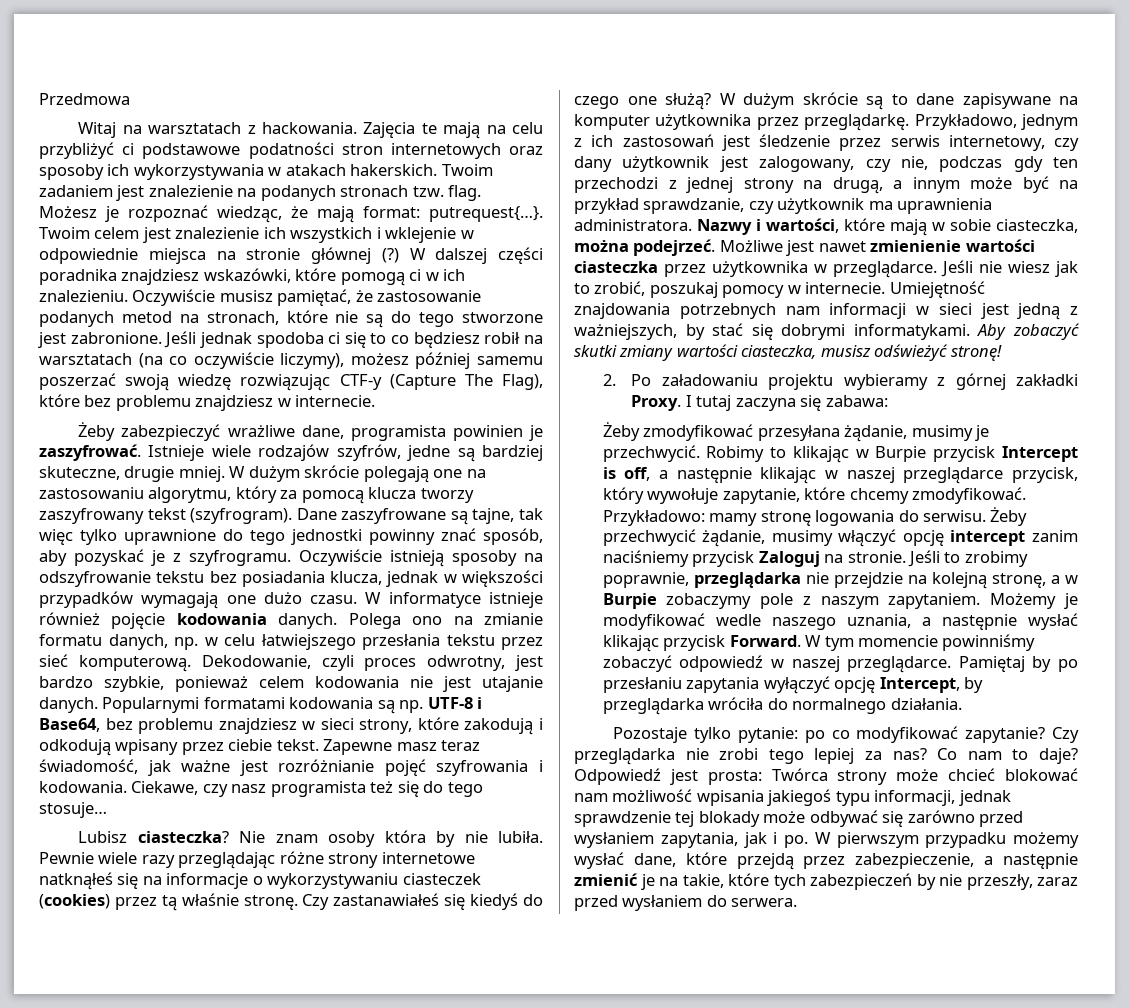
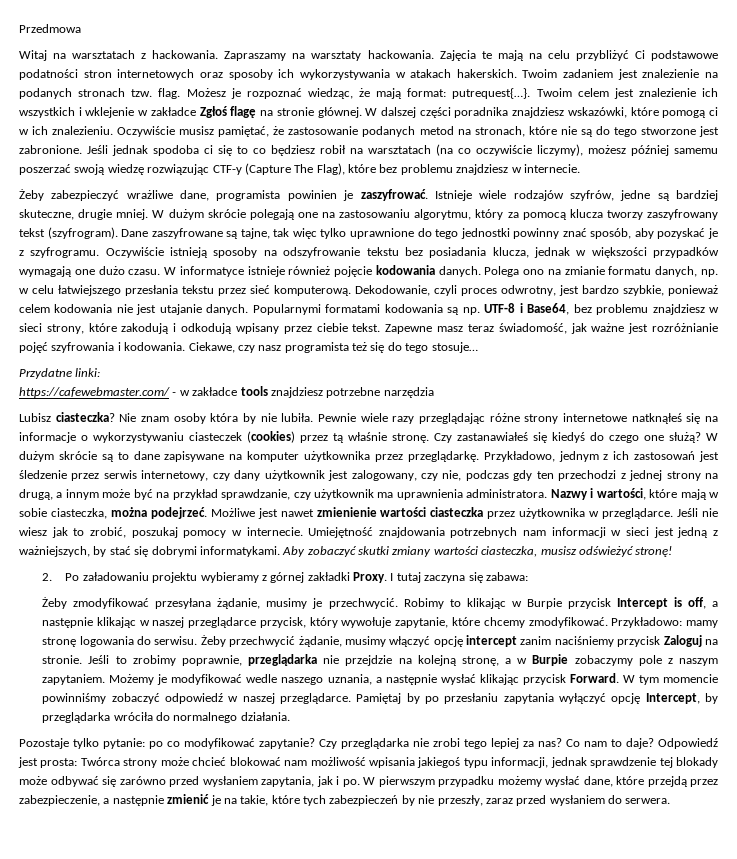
+ Zapraszamy na warsztaty hackowania.
- Zajęcia te mają na celu przybliżyć ci podstawowe podatności stron internetowych oraz sposoby ich wykorzystywania w atakach hakerskich.
+ Zajęcia te mają na celu przybliżyć Ci podstawowe podatności stron internetowych oraz sposoby ich wykorzystywania w atakach hakerskich.
- Twoim celem jest znalezienie ich wszystkich i wklejenie w odpowiednie miejsca na stronie głównej (?)
+ Twoim celem jest znalezienie ich wszystkich i wklejenie w zakładce Zgłoś flagę na stronie głównej.
+ Przydatne linki:
+ https://cafewebmaster.com/ - w zakładce tools znajdziesz potrzebne narzędzia

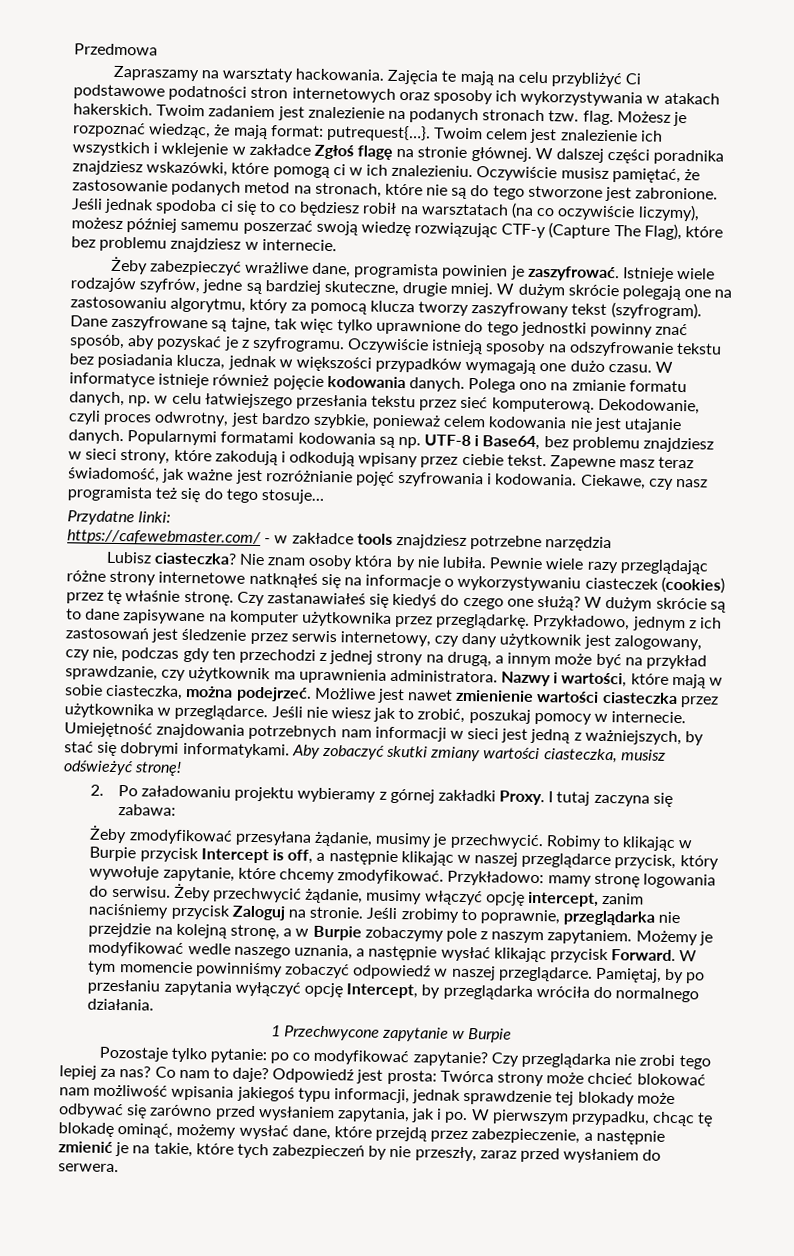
- Witaj na warsztatach z hackowania.
- Pewnie wiele razy przeglądając różne strony internetowe natknąłeś się na informacje o wykorzystywaniu ciasteczek (cookies) przez tą właśnie stronę.
+ Pewnie wiele razy przeglądając różne strony internetowe natknąłeś się na informacje o wykorzystywaniu ciasteczek (cookies) przez tę właśnie stronę.
- Żeby przechwycić żądanie, musimy włączyć opcję intercept zanim naciśniemy przycisk Zaloguj na stronie.
+ Żeby przechwycić żądanie, musimy włączyć opcję intercept, zanim naciśniemy przycisk Zaloguj na stronie.
- Jeśli to zrobimy poprawnie, przeglądarka nie przejdzie na kolejną stronę, a w Burpie zobaczymy pole z naszym zapytaniem.
+ Jeśli zrobimy to poprawnie, przeglądarka nie przejdzie na kolejną stronę, a w Burpie zobaczymy pole z naszym zapytaniem.
- Pamiętaj by po przesłaniu zapytania wyłączyć opcję Intercept, by przeglądarka wróciła do normalnego działania.
+ Pamiętaj, by po przesłaniu zapytania wyłączyć opcję Intercept, by przeglądarka wróciła do normalnego działania.
+ 1 Przechwycone zapytanie w Burpie
- W pierwszym przypadku możemy wysłać dane, które przejdą przez zabezpieczenie, a następnie zmienić je na takie, które tych zabezpieczeń by nie przeszły, zaraz przed wysłaniem do serwera.
+ W pierwszym przypadku, chcąc tę blokadę ominąć, możemy wysłać dane, które przejdą przez zabezpieczenie, a następnie zmienić je na takie, które tych zabezpieczeń by nie przeszły, zaraz przed wysłaniem do serwera.

